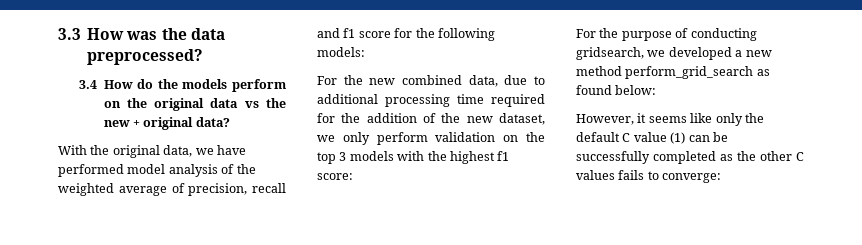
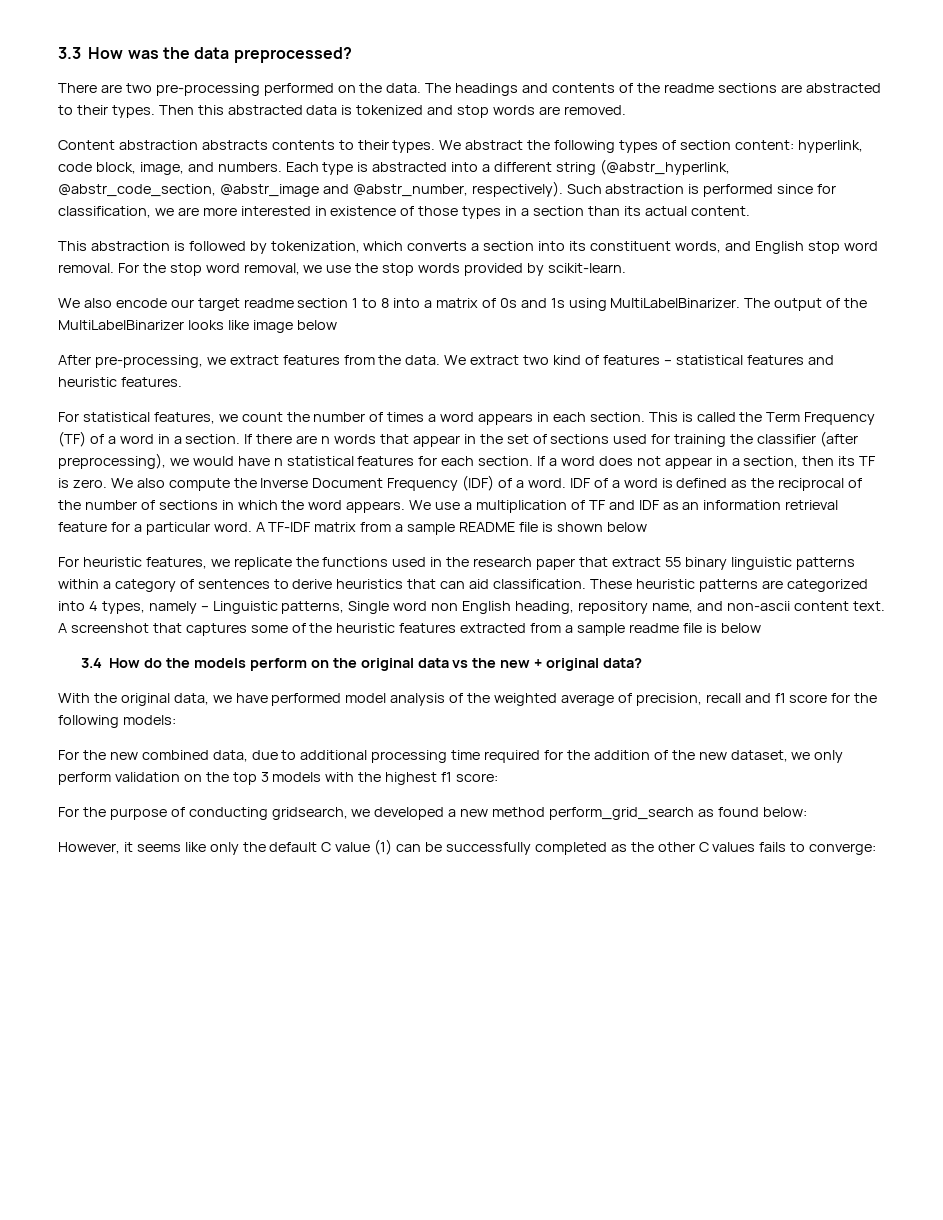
+ There are two pre-processing performed on the data. The headings and contents of the readme sections are abstracted to their types. Then this abstracted data is tokenized and stop words are removed.
+ Content abstraction abstracts contents to their types. We abstract the following types of section content: hyperlink, code block, image, and numbers. Each type is abstracted into a different string (@abstr_hyperlink, @abstr_code_section, @abstr_image and @abstr_number, respectively). Such abstraction is performed since for classification, we are more interested in existence of those types in a section than its actual content.
+ This abstraction is followed by tokenization, which converts a section into its constituent words, and English stop word removal. For the stop word removal, we use the stop words provided by scikit-learn.
+ We also encode our target readme section 1 to 8 into a matrix of 0s and 1s using MultiLabelBinarizer. The output of the MultiLabelBinarizer looks like image below
+ After pre-processing, we extract features from the data. We extract two kind of features – statistical features and heuristic features.
+ For statistical features, we count the number of times a word appears in each section. This is called the Term Frequency (TF) of a word in a section. If there are n words that appear in the set of sections used for training the classifier (after preprocessing), we would have n statistical features for each section. If a word does not appear in a section, then its TF is zero. We also compute the Inverse Document Frequency (IDF) of a word. IDF of a word is defined as the reciprocal of the number of sections in which the word appears. We use a multiplication of TF and IDF as an information retrieval feature for a particular word. A TF-IDF matrix from a sample README file is shown below
+ For heuristic features, we replicate the functions used in the research paper that extract 55 binary linguistic patterns within a category of sentences to derive heuristics that can aid classification. These heuristic patterns are categorized into 4 types, namely – Linguistic patterns, Single word non English heading, repository name, and non-ascii content text. A screenshot that captures some of the heuristic features extracted from a sample readme file is below

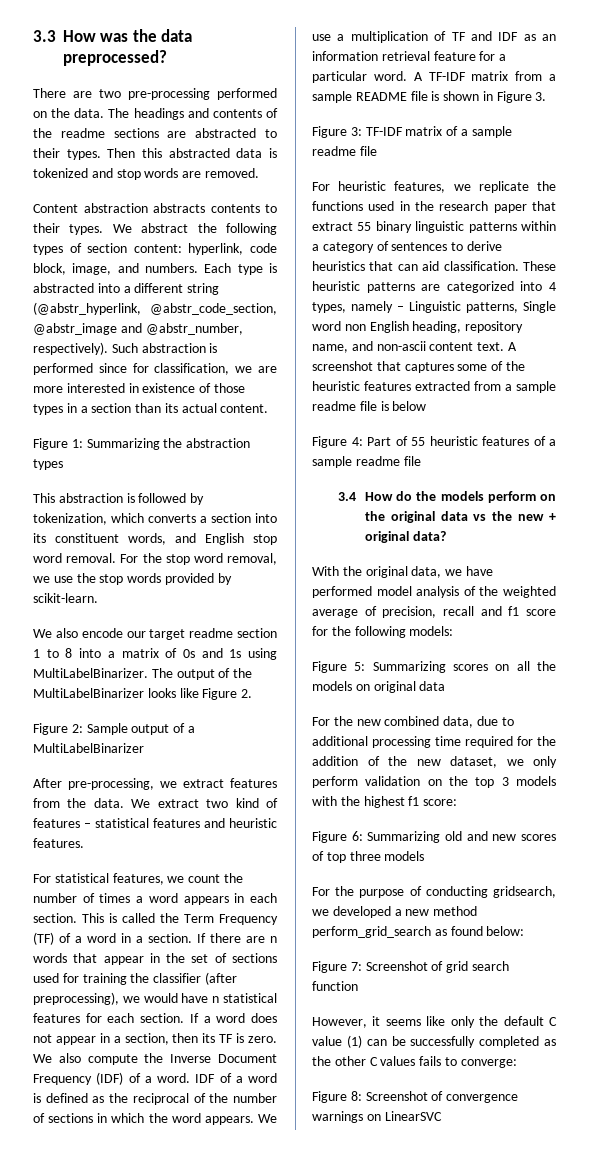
+ Figure 1: Summarizing the abstraction types
- The output of the MultiLabelBinarizer looks like image below
+ The output of the MultiLabelBinarizer looks like Figure 2.
+ Figure 2: Sample output of a MultiLabelBinarizer
- A TF-IDF matrix from a sample README file is shown below
+ A TF-IDF matrix from a sample README file is shown in Figure 3.
+ Figure 3: TF-IDF matrix of a sample readme file
+ Figure 4: Part of 55 heuristic features of a sample readme file
+ Figure 5: Summarizing scores on all the models on original data
+ Figure 6: Summarizing old and new scores of top three models
+ Figure 7: Screenshot of grid search function
+ Figure 8: Screenshot of convergence warnings on LinearSVC

